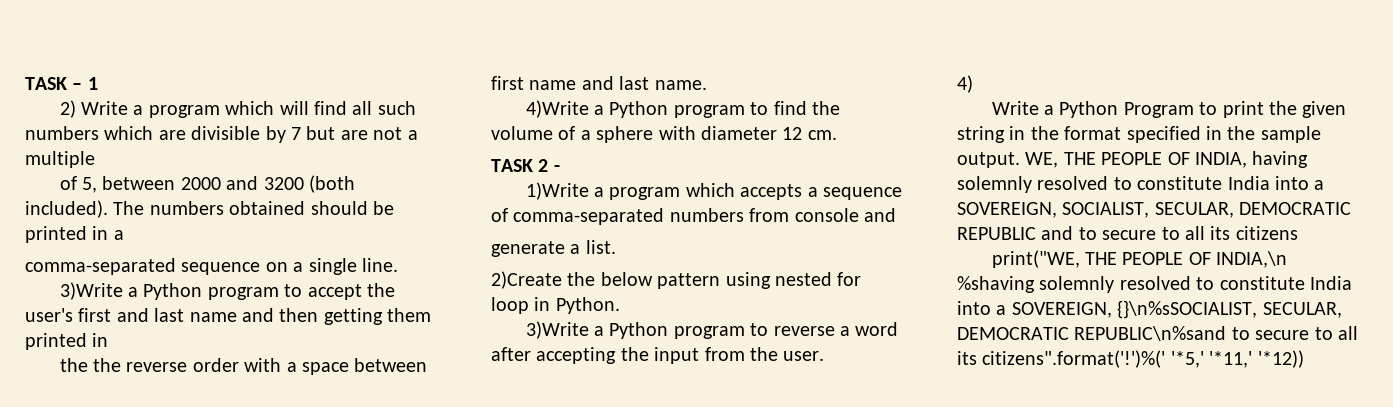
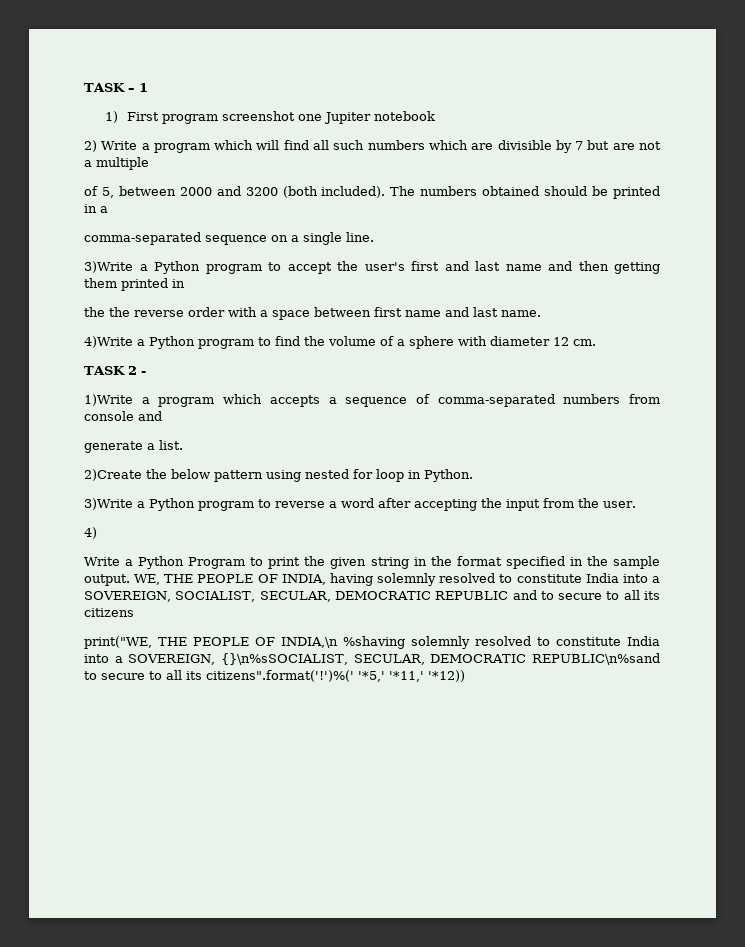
+ 1) First program screenshot one Jupiter notebook

